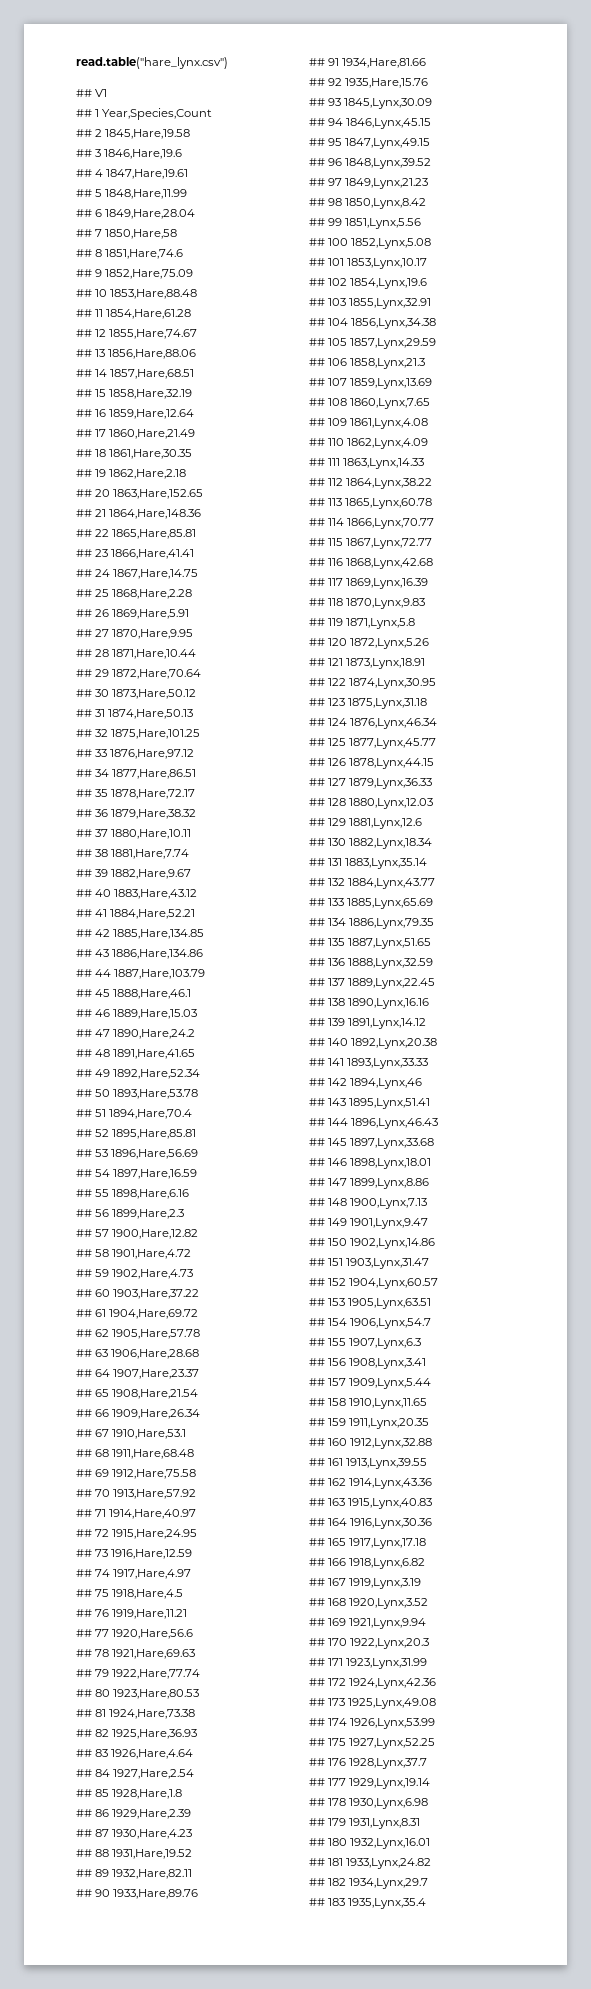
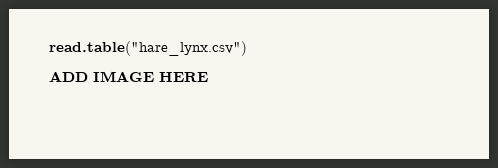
- ## V1
- ## 1 Year,Species,Count
- ## 2 1845,Hare,19.58
- ## 3 1846,Hare,19.6
- ## 4 1847,Hare,19.61
- ## 5 1848,Hare,11.99
- ## 6 1849,Hare,28.04
- ## 7 1850,Hare,58
- ## 8 1851,Hare,74.6
- ## 9 1852,Hare,75.09
- ## 10 1853,Hare,88.48
- ## 11 1854,Hare,61.28
- ## 12 1855,Hare,74.67
- ## 13 1856,Hare,88.06
- ## 14 1857,Hare,68.51
- ## 15 1858,Hare,32.19
- ## 16 1859,Hare,12.64
- ## 17 1860,Hare,21.49
- ## 18 1861,Hare,30.35
- ## 19 1862,Hare,2.18
- ## 20 1863,Hare,152.65
- ## 21 1864,Hare,148.36
- ## 22 1865,Hare,85.81
- ## 23 1866,Hare,41.41
- ## 24 1867,Hare,14.75
- ## 25 1868,Hare,2.28
- ## 26 1869,Hare,5.91
- ## 27 1870,Hare,9.95
- ## 28 1871,Hare,10.44
- ## 29 1872,Hare,70.64
- ## 30 1873,Hare,50.12
- ## 31 1874,Hare,50.13
- ## 32 1875,Hare,101.25
- ## 33 1876,Hare,97.12
- ## 34 1877,Hare,86.51
- ## 35 1878,Hare,72.17
- ## 36 1879,Hare,38.32
- ## 37 1880,Hare,10.11
- ## 38 1881,Hare,7.74
- ## 39 1882,Hare,9.67
- ## 40 1883,Hare,43.12
- ## 41 1884,Hare,52.21
- ## 42 1885,Hare,134.85
- ## 43 1886,Hare,134.86
- ## 44 1887,Hare,103.79
- ## 45 1888,Hare,46.1
- ## 46 1889,Hare,15.03
- ## 47 1890,Hare,24.2
- ## 48 1891,Hare,41.65
- ## 49 1892,Hare,52.34
- ## 50 1893,Hare,53.78
- ## 51 1894,Hare,70.4
- ## 52 1895,Hare,85.81
- ## 53 1896,Hare,56.69
- ## 54 1897,Hare,16.59
- ## 55 1898,Hare,6.16
- ## 56 1899,Hare,2.3
- ## 57 1900,Hare,12.82
- ## 58 1901,Hare,4.72
- ## 59 1902,Hare,4.73
- ## 60 1903,Hare,37.22
- ## 61 1904,Hare,69.72
- ## 62 1905,Hare,57.78
- ## 63 1906,Hare,28.68
- ## 64 1907,Hare,23.37
- ## 65 1908,Hare,21.54
- ## 66 1909,Hare,26.34
- ## 67 1910,Hare,53.1
- ## 68 1911,Hare,68.48
- ## 69 1912,Hare,75.58
- ## 70 1913,Hare,57.92
- ## 71 1914,Hare,40.97
- ## 72 1915,Hare,24.95
- ## 73 1916,Hare,12.59
- ## 74 1917,Hare,4.97
- ## 75 1918,Hare,4.5
- ## 76 1919,Hare,11.21
- ## 77 1920,Hare,56.6
- ## 78 1921,Hare,69.63
- ## 79 1922,Hare,77.74
- ## 80 1923,Hare,80.53
- ## 81 1924,Hare,73.38
- ## 82 1925,Hare,36.93
- ## 83 1926,Hare,4.64
- ## 84 1927,Hare,2.54
- ## 85 1928,Hare,1.8
- ## 86 1929,Hare,2.39
- ## 87 1930,Hare,4.23
- ## 88 1931,Hare,19.52
- ## 89 1932,Hare,82.11
- ## 90 1933,Hare,89.76
- ## 91 1934,Hare,81.66
- ## 92 1935,Hare,15.76
- ## 93 1845,Lynx,30.09
- ## 94 1846,Lynx,45.15
- ## 95 1847,Lynx,49.15
- ## 96 1848,Lynx,39.52
- ## 97 1849,Lynx,21.23
- ## 98 1850,Lynx,8.42
- ## 99 1851,Lynx,5.56
- ## 100 1852,Lynx,5.08
- ## 101 1853,Lynx,10.17
- ## 102 1854,Lynx,19.6
- ## 103 1855,Lynx,32.91
- ## 104 1856,Lynx,34.38
- ## 105 1857,Lynx,29.59
- ## 106 1858,Lynx,21.3
- ## 107 1859,Lynx,13.69
- ## 108 1860,Lynx,7.65
- ## 109 1861,Lynx,4.08
- ## 110 1862,Lynx,4.09
- ## 111 1863,Lynx,14.33
- ## 112 1864,Lynx,38.22
- ## 113 1865,Lynx,60.78
- ## 114 1866,Lynx,70.77
- ## 115 1867,Lynx,72.77
- ## 116 1868,Lynx,42.68
- ## 117 1869,Lynx,16.39
- ## 118 1870,Lynx,9.83
- ## 119 1871,Lynx,5.8
- ## 120 1872,Lynx,5.26
- ## 121 1873,Lynx,18.91
- ## 122 1874,Lynx,30.95
- ## 123 1875,Lynx,31.18
- ## 124 1876,Lynx,46.34
- ## 125 1877,Lynx,45.77
- ## 126 1878,Lynx,44.15
- ## 127 1879,Lynx,36.33
- ## 128 1880,Lynx,12.03
- ## 129 1881,Lynx,12.6
- ## 130 1882,Lynx,18.34
- ## 131 1883,Lynx,35.14
- ## 132 1884,Lynx,43.77
- ## 133 1885,Lynx,65.69
- ## 134 1886,Lynx,79.35
- ## 135 1887,Lynx,51.65
- ## 136 1888,Lynx,32.59
- ## 137 1889,Lynx,22.45
- ## 138 1890,Lynx,16.16
- ## 139 1891,Lynx,14.12
- ## 140 1892,Lynx,20.38
- ## 141 1893,Lynx,33.33
- ## 142 1894,Lynx,46
- ## 143 1895,Lynx,51.41
- ## 144 1896,Lynx,46.43
- ## 145 1897,Lynx,33.68
- ## 146 1898,Lynx,18.01
- ## 147 1899,Lynx,8.86
- ## 148 1900,Lynx,7.13
- ## 149 1901,Lynx,9.47
- ## 150 1902,Lynx,14.86
- ## 151 1903,Lynx,31.47
- ## 152 1904,Lynx,60.57
- ## 153 1905,Lynx,63.51
- ## 154 1906,Lynx,54.7
- ## 155 1907,Lynx,6.3
- ## 156 1908,Lynx,3.41
- ## 157 1909,Lynx,5.44
- ## 158 1910,Lynx,11.65
- ## 159 1911,Lynx,20.35
- ## 160 1912,Lynx,32.88
- ## 161 1913,Lynx,39.55
- ## 162 1914,Lynx,43.36
- ## 163 1915,Lynx,40.83
- ## 164 1916,Lynx,30.36
- ## 165 1917,Lynx,17.18
- ## 166 1918,Lynx,6.82
- ## 167 1919,Lynx,3.19
- ## 168 1920,Lynx,3.52
- ## 169 1921,Lynx,9.94
- ## 170 1922,Lynx,20.3
- ## 171 1923,Lynx,31.99
- ## 172 1924,Lynx,42.36
- ## 173 1925,Lynx,49.08
- ## 174 1926,Lynx,53.99
- ## 175 1927,Lynx,52.25
- ## 176 1928,Lynx,37.7
- ## 177 1929,Lynx,19.14
- ## 178 1930,Lynx,6.98
- ## 179 1931,Lynx,8.31
- ## 180 1932,Lynx,16.01
- ## 181 1933,Lynx,24.82
- ## 182 1934,Lynx,29.7
- ## 183 1935,Lynx,35.4
+ ADD IMAGE HERE

